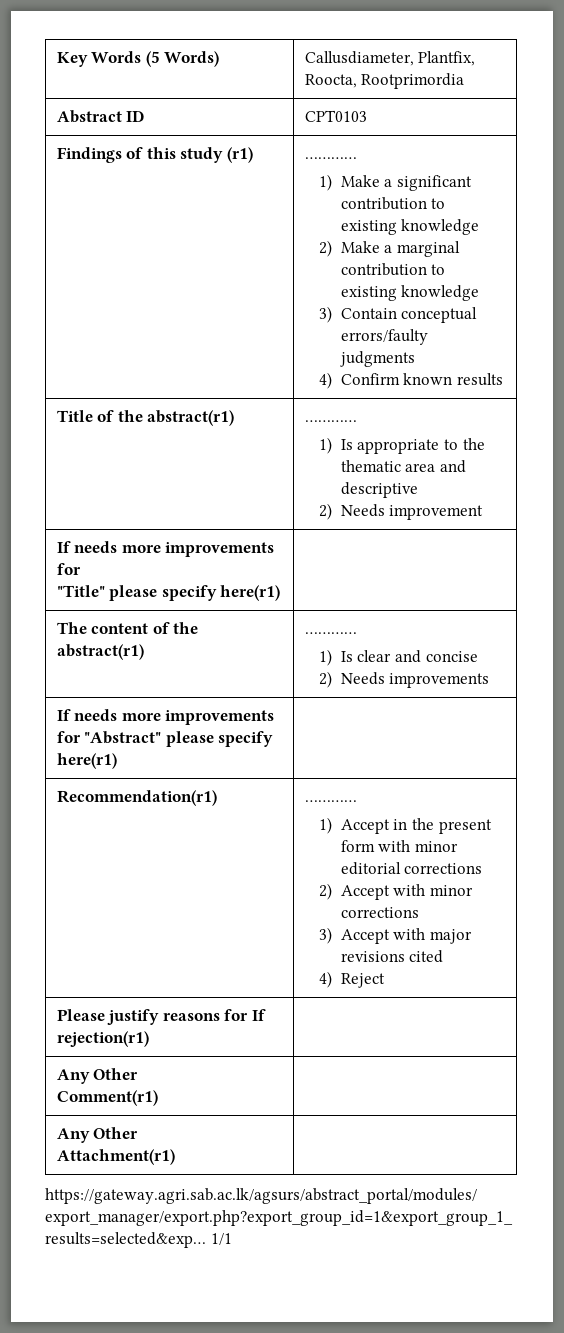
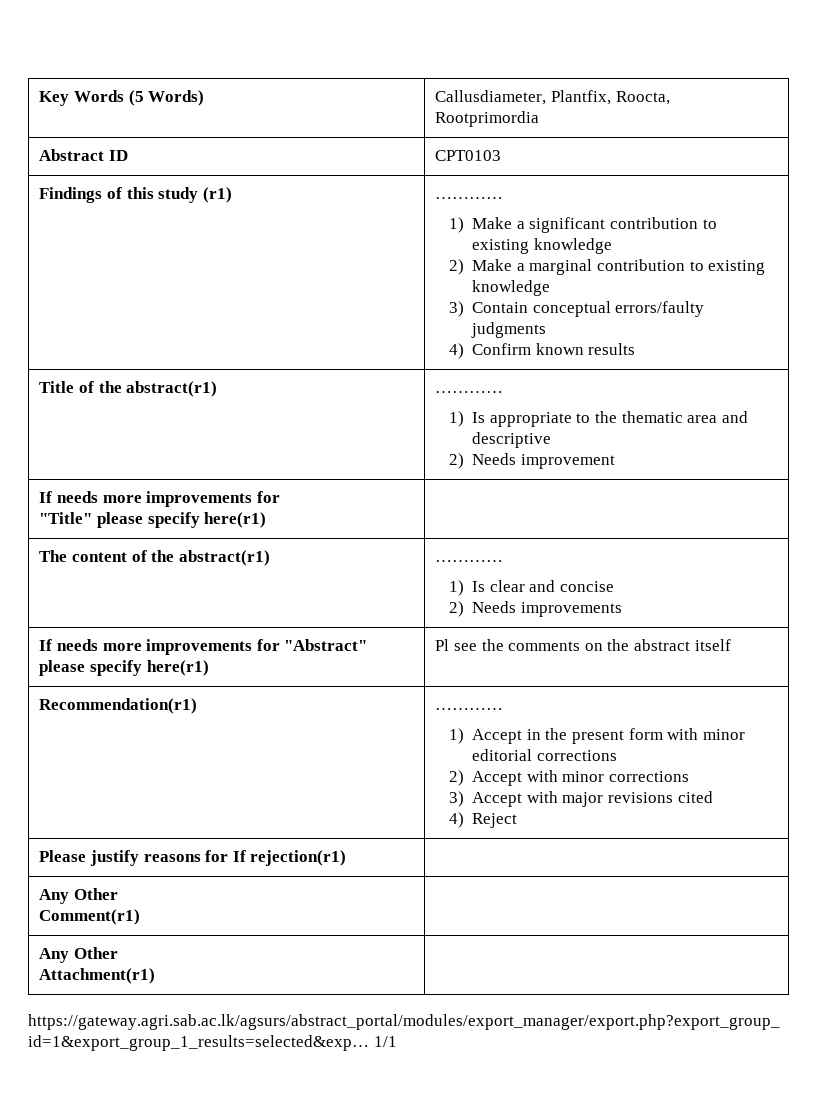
- If needs more improvements for "Abstract" please specify here(r1) |
+ If needs more improvements for "Abstract" please specify here(r1) | Pl see the comments on the abstract itself

